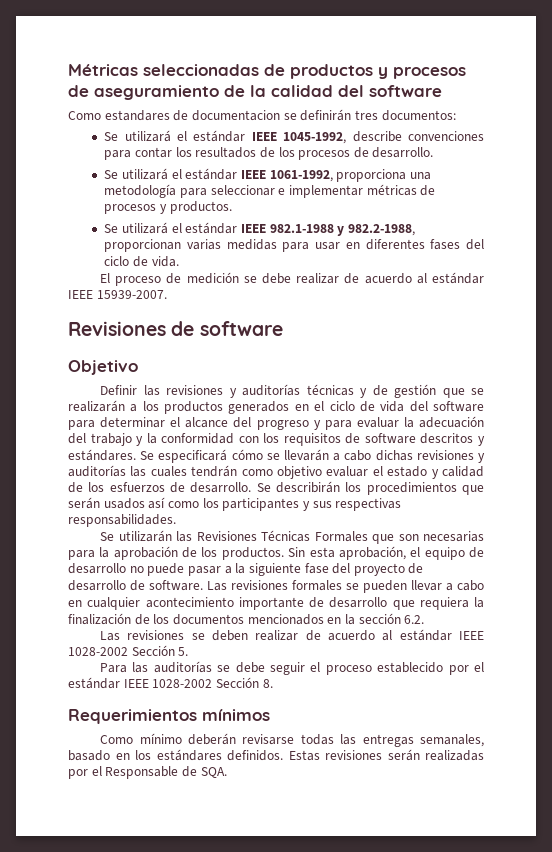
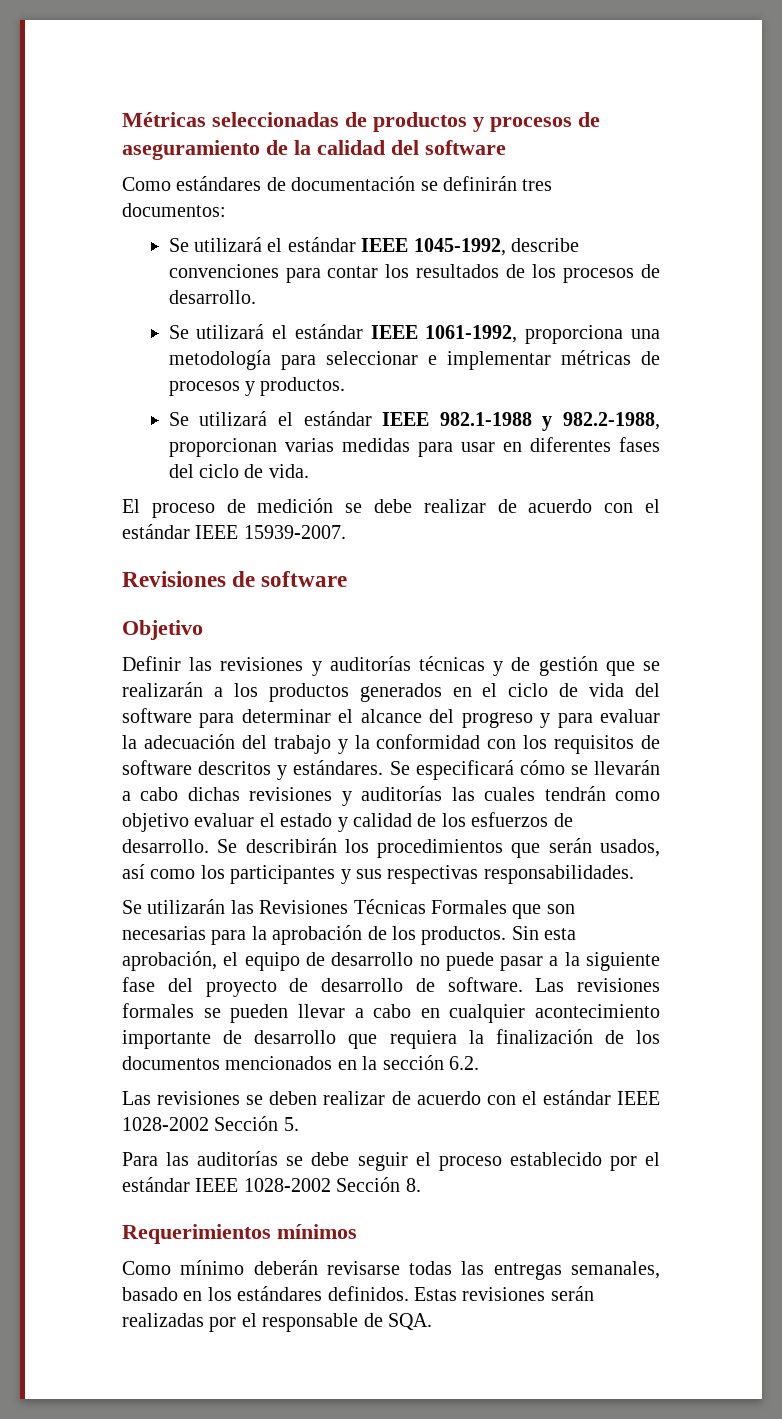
- Como estandares de documentacion se definirán tres documentos:
+ Como estándares de documentación se definirán tres documentos:
- El proceso de medición se debe realizar de acuerdo al estándar IEEE 15939-2007.
+ El proceso de medición se debe realizar de acuerdo con el estándar IEEE 15939-2007.
- Se describirán los procedimientos que serán usados así como los participantes y sus respectivas responsabilidades.
+ Se describirán los procedimientos que serán usados, así como los participantes y sus respectivas responsabilidades.
- Las revisiones se deben realizar de acuerdo al estándar IEEE 1028-2002 Sección 5.
+ Las revisiones se deben realizar de acuerdo con el estándar IEEE 1028-2002 Sección 5.
- Estas revisiones serán realizadas por el Responsable de SQA.
+ Estas revisiones serán realizadas por el responsable de SQA.

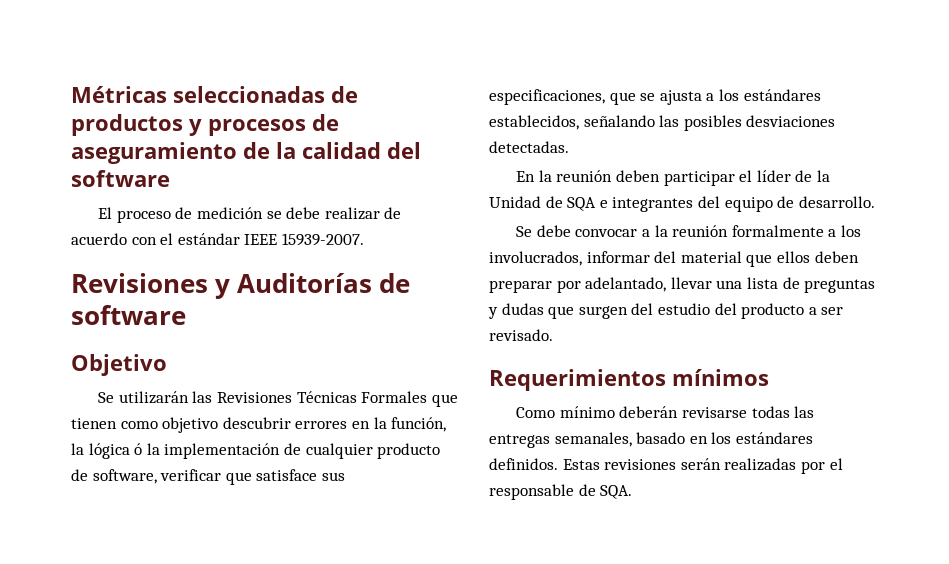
- Como estándares de documentación se definirán tres documentos:
- Se utilizará el estándar IEEE 1045-1992, describe convenciones para contar los resultados de los procesos de desarrollo.
- Se utilizará el estándar IEEE 1061-1992, proporciona una metodología para seleccionar e implementar métricas de procesos y productos.
- Se utilizará el estándar IEEE 982.1-1988 y 982.2-1988, proporcionan varias medidas para usar en diferentes fases del ciclo de vida.
- Revisiones de software
+ Revisiones y Auditorías de software
- Definir las revisiones y auditorías técnicas y de gestión que se realizarán a los productos generados en el ciclo de vida del software para determinar el alcance del progreso y para evaluar la adecuación del trabajo y la conformidad con los requisitos de software descritos y estándares. Se especificará cómo se llevarán a cabo dichas revisiones y auditorías las cuales tendrán como objetivo evaluar el estado y calidad de los esfuerzos de desarrollo. Se describirán los procedimientos que serán usados, así como los participantes y sus respectivas responsabilidades.
- Se utilizarán las Revisiones Técnicas Formales que son necesarias para la aprobación de los productos. Sin esta aprobación, el equipo de desarrollo no puede pasar a la siguiente fase del proyecto de desarrollo de software. Las revisiones formales se pueden llevar a cabo en cualquier acontecimiento importante de desarrollo que requiera la finalización de los documentos mencionados en la sección 6.2.
- Las revisiones se deben realizar de acuerdo con el estándar IEEE 1028-2002 Sección 5.
- Para las auditorías se debe seguir el proceso establecido por el estándar IEEE 1028-2002 Sección 8.
+ Se utilizarán las Revisiones Técnicas Formales que tienen como objetivo descubrir errores en la función, la lógica ó la implementación de cualquier producto de software, verificar que satisface sus especificaciones, que se ajusta a los estándares establecidos, señalando las posibles desviaciones detectadas.
+ En la reunión deben participar el líder de la Unidad de SQA e integrantes del equipo de desarrollo.
+ Se debe convocar a la reunión formalmente a los involucrados, informar del material que ellos deben preparar por adelantado, llevar una lista de preguntas y dudas que surgen del estudio del producto a ser revisado.

